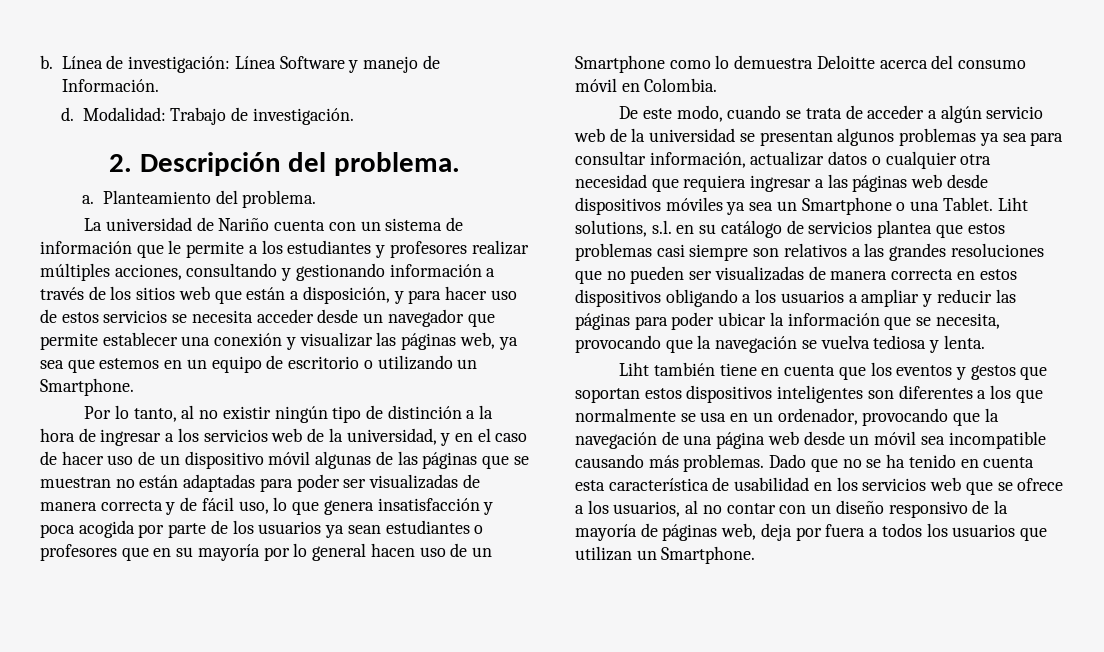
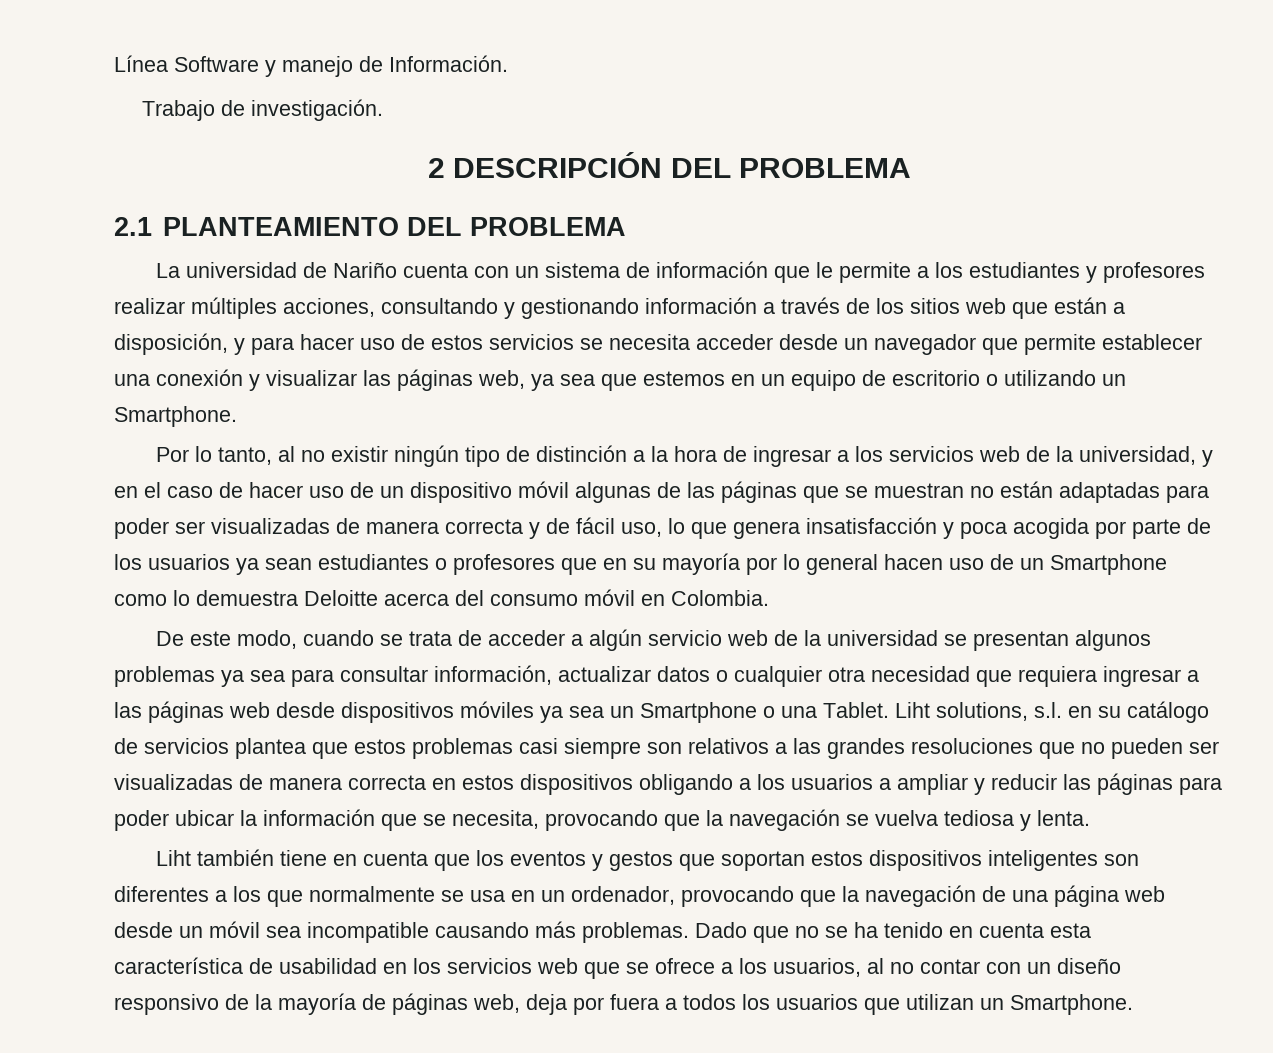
- b. Línea de investigación: Línea Software y manejo de Información.
+ Línea Software y manejo de Información.
- d. Modalidad: Trabajo de investigación.
+ Trabajo de investigación.
- 2. Descripción del problema.
- a. Planteamiento del problema.
+ 2 DESCRIPCIÓN DEL PROBLEMA
+ 2.1 PLANTEAMIENTO DEL PROBLEMA

